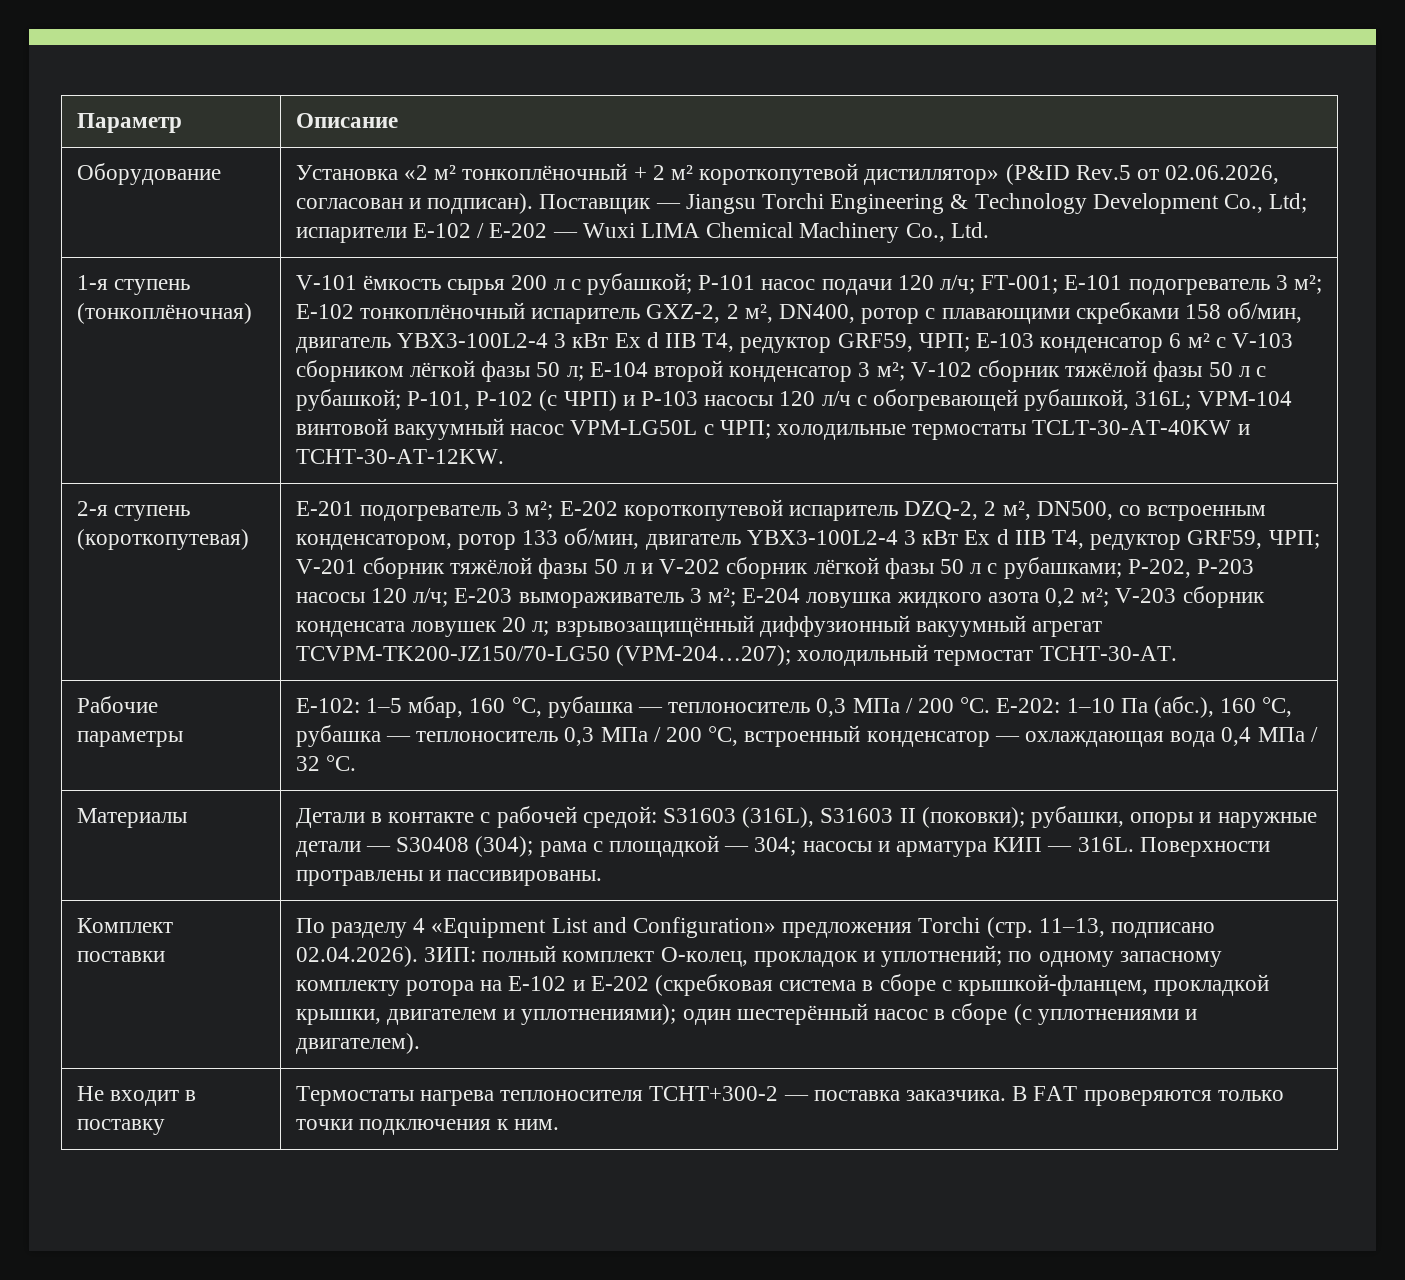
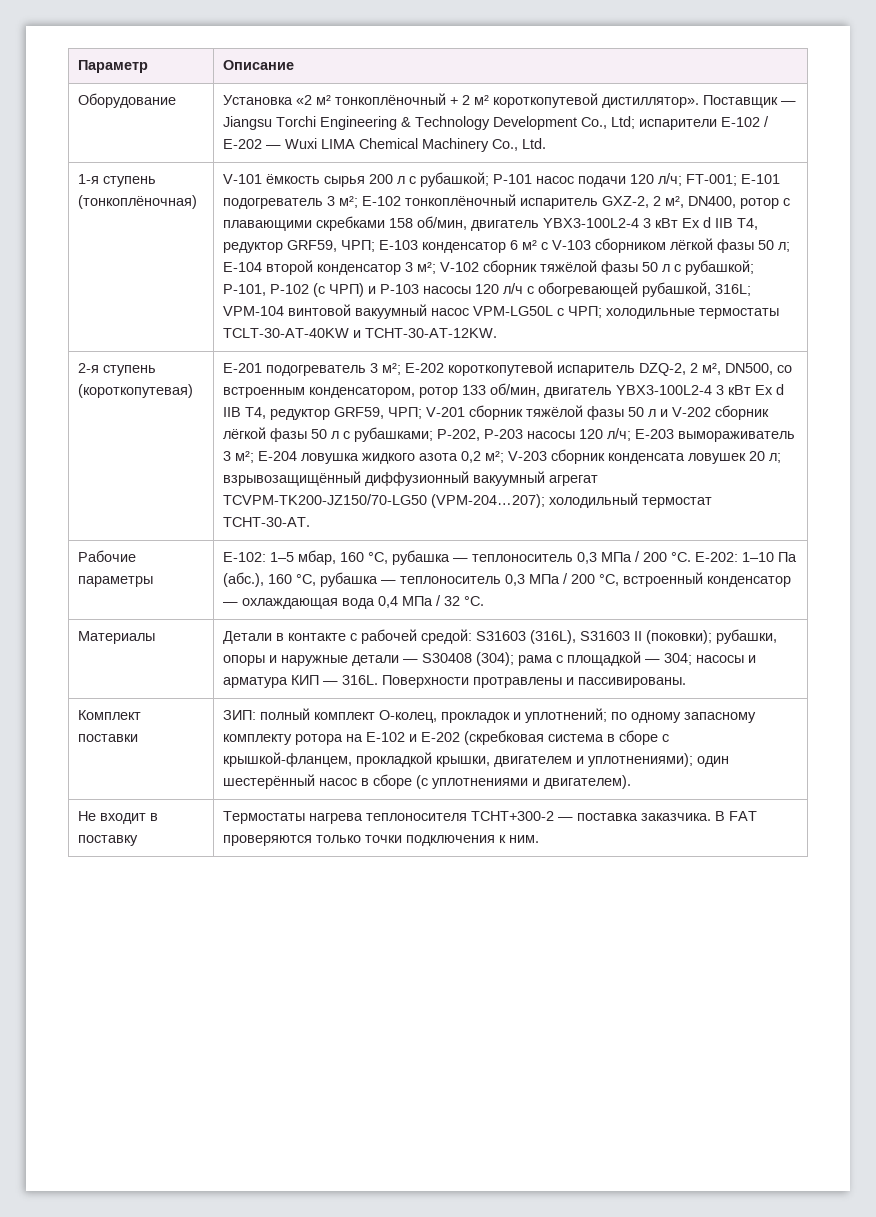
- Оборудование | Установка «2 м² тонкоплёночный + 2 м² короткопутевой дистиллятор» (P&ID Rev.5 от 02.06.2026, согласован и подписан). Поставщик — Jiangsu Torchi Engineering & Technology Development Co., Ltd; испарители E-102 / E-202 — Wuxi LIMA Chemical Machinery Co., Ltd.
+ Оборудование | Установка «2 м² тонкоплёночный + 2 м² короткопутевой дистиллятор». Поставщик — Jiangsu Torchi Engineering & Technology Development Co., Ltd; испарители E-102 / E-202 — Wuxi LIMA Chemical Machinery Co., Ltd.
- По разделу 4 «Equipment List and Configuration» предложения Torchi (стр. 11–13, подписано 02.04.2026). ЗИП: полный комплект O-колец, прокладок и уплотнений; по одному запасному комплекту ротора на E-102 и E-202 (скребковая система в сборе с крышкой-фланцем, прокладкой крышки, двигателем и уплотнениями); один шестерённый насос в сборе (с уплотнениями и двигателем).
+ ЗИП: полный комплект O-колец, прокладок и уплотнений; по одному запасному комплекту ротора на E-102 и E-202 (скребковая система в сборе с крышкой-фланцем, прокладкой крышки, двигателем и уплотнениями); один шестерённый насос в сборе (с уплотнениями и двигателем).

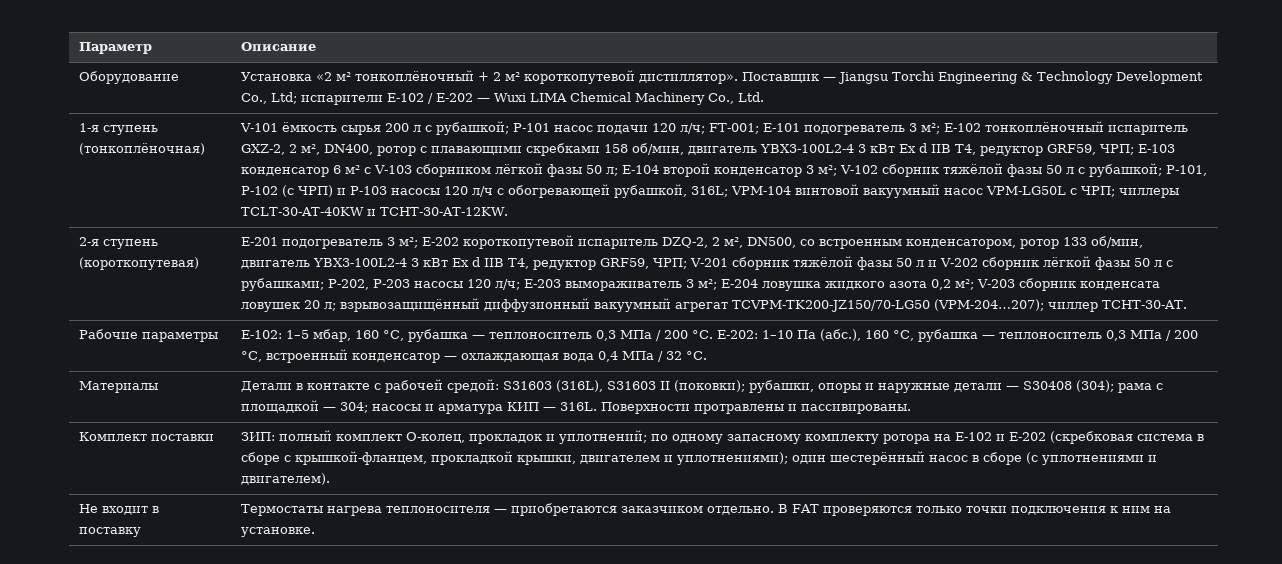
- холодильные термостаты TCLT-30-AT-40KW и TCHT-30-AT-12KW.
+ чиллеры TCLT-30-AT-40KW и TCHT-30-AT-12KW.
- холодильный термостат TCHT-30-AT.
+ чиллер TCHT-30-AT.
- Не входит в поставку | Термостаты нагрева теплоносителя TCHT+300-2 — поставка заказчика. В FAT проверяются только точки подключения к ним.
+ Не входит в поставку | Термостаты нагрева теплоносителя — приобретаются заказчиком отдельно. В FAT проверяются только точки подключения к ним на установке.

